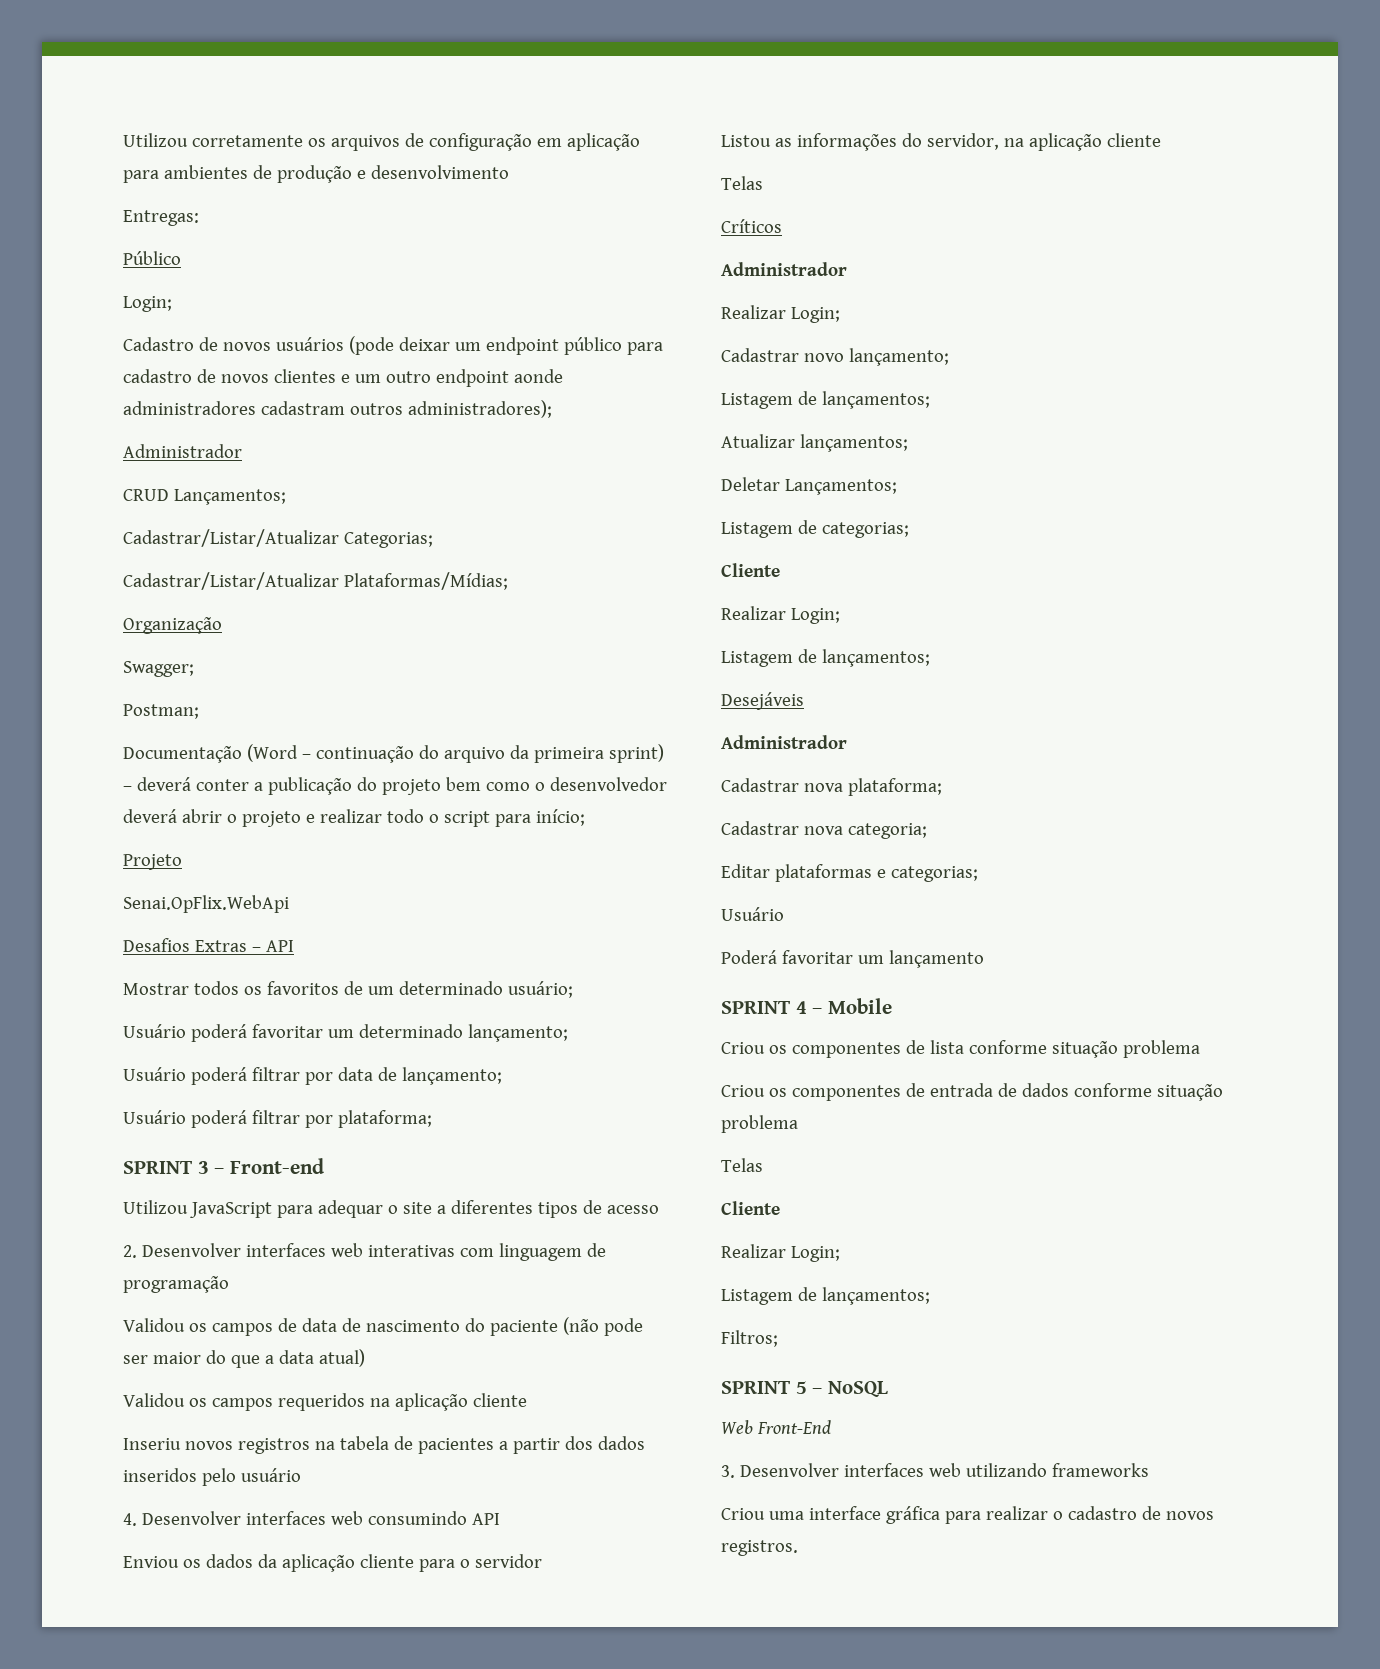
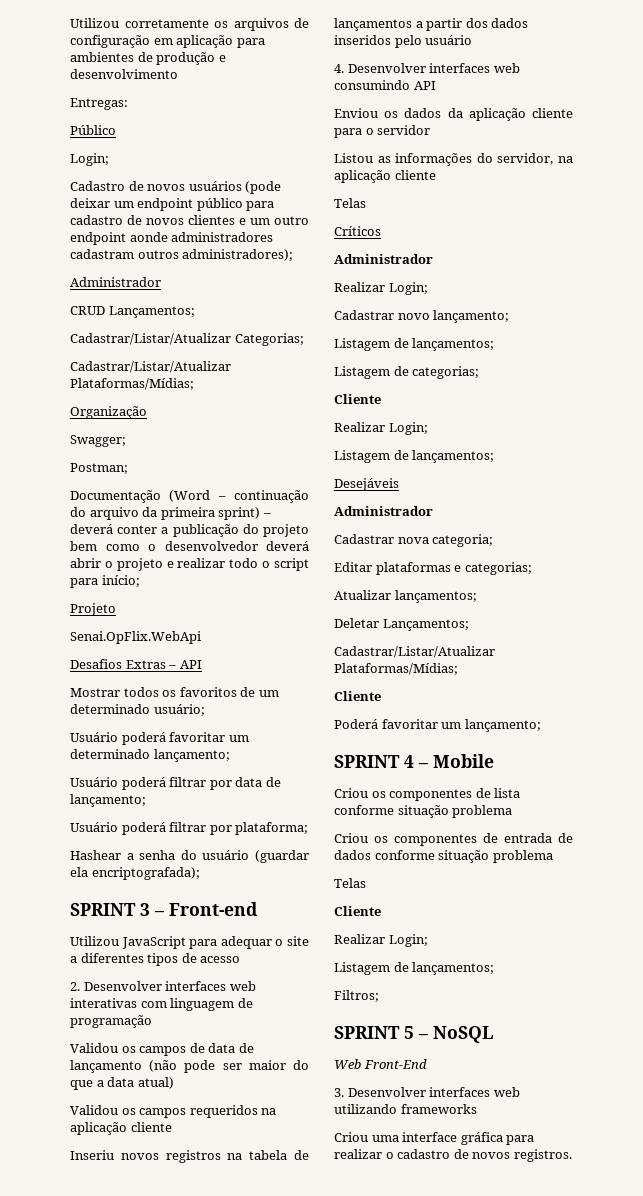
+ Hashear a senha do usuário (guardar ela encriptografada);
- Validou os campos de data de nascimento do paciente (não pode ser maior do que a data atual)
+ Validou os campos de data de lançamento (não pode ser maior do que a data atual)
- Inseriu novos registros na tabela de pacientes a partir dos dados inseridos pelo usuário
+ Inseriu novos registros na tabela de lançamentos a partir dos dados inseridos pelo usuário
- Atualizar lançamentos;
- Deletar Lançamentos;
- Cadastrar nova plataforma;
  Editar plataformas e categorias;
- Usuário
+ Atualizar lançamentos;
+ Deletar Lançamentos;
+ Cadastrar/Listar/Atualizar Plataformas/Mídias;
+ Cliente
- Poderá favoritar um lançamento
+ Poderá favoritar um lançamento;

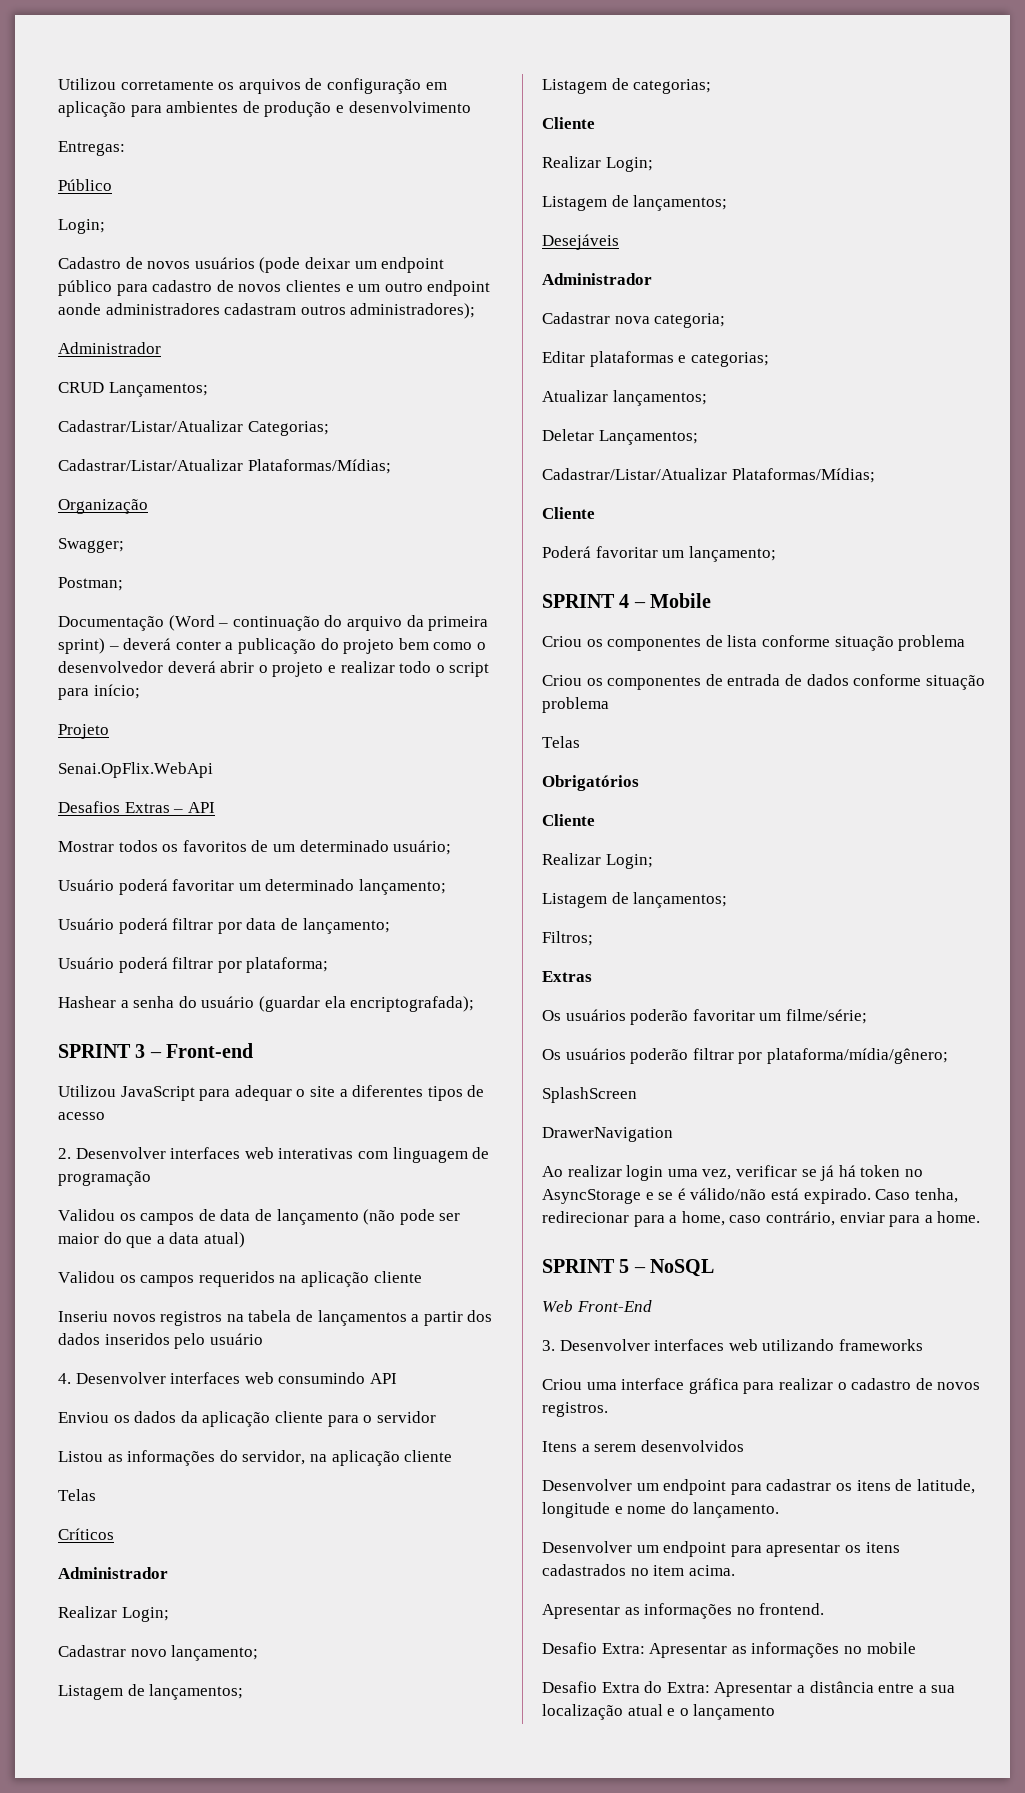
+ Obrigatórios
  Filtros;
+ Extras
+ Os usuários poderão favoritar um filme/série;
+ Os usuários poderão filtrar por plataforma/mídia/gênero;
+ SplashScreen
+ DrawerNavigation
+ Ao realizar login uma vez, verificar se já há token no AsyncStorage e se é válido/não está expirado. Caso tenha, redirecionar para a home, caso contrário, enviar para a home.
+ Itens a serem desenvolvidos
+ Desenvolver um endpoint para cadastrar os itens de latitude, longitude e nome do lançamento.
+ Desenvolver um endpoint para apresentar os itens cadastrados no item acima.
+ Apresentar as informações no frontend.
+ Desafio Extra: Apresentar as informações no mobile
+ Desafio Extra do Extra: Apresentar a distância entre a sua localização atual e o lançamento

